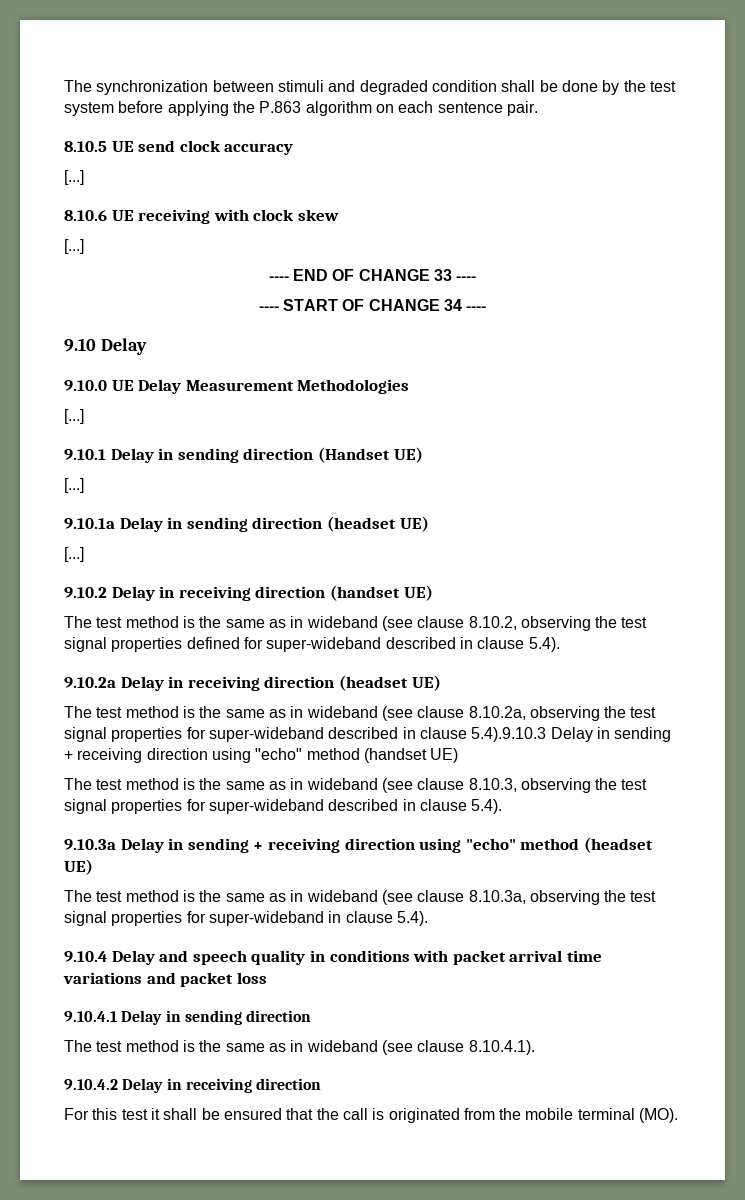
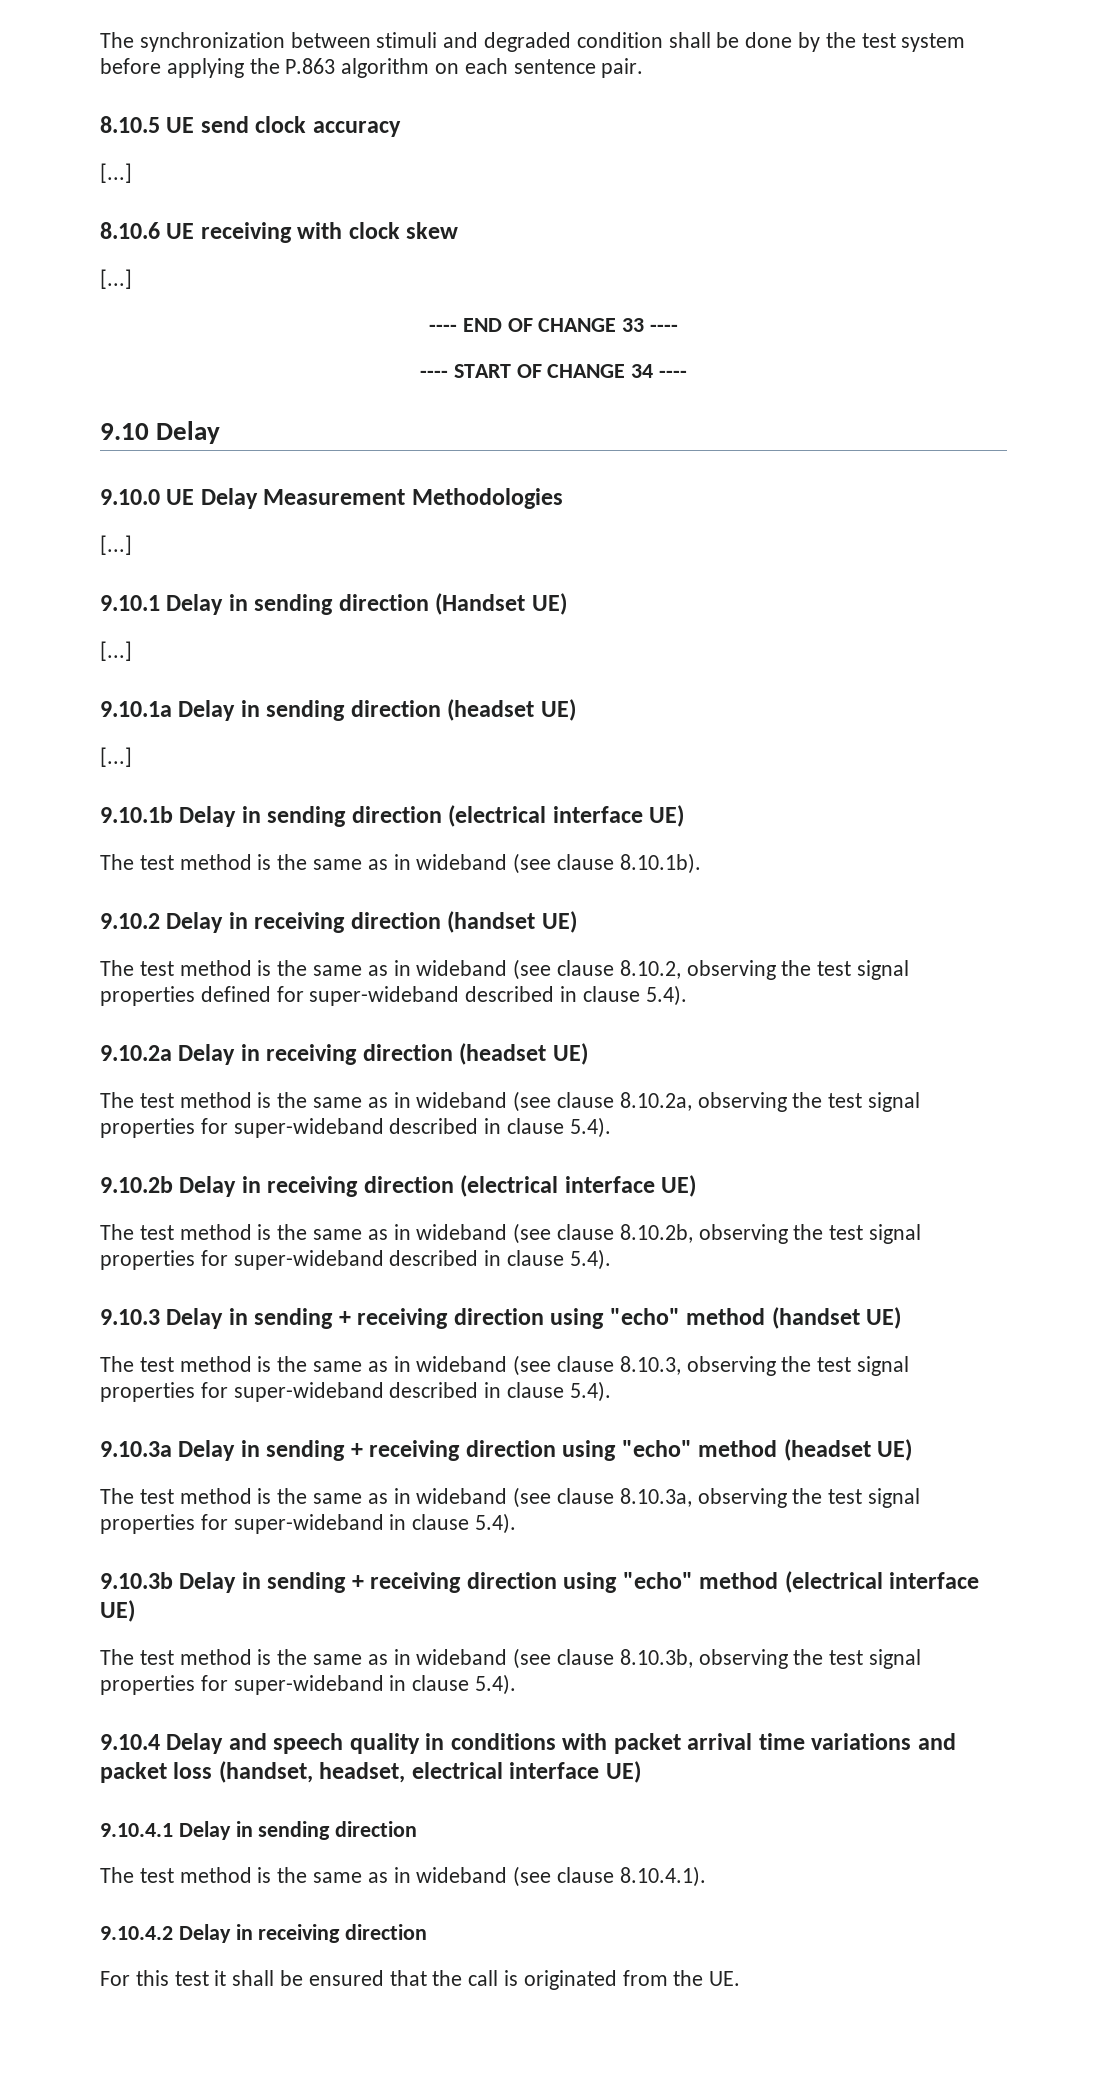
+ 9.10.1b Delay in sending direction (electrical interface UE)
+ The test method is the same as in wideband (see clause 8.10.1b).
- The test method is the same as in wideband (see clause 8.10.2a, observing the test signal properties for super-wideband described in clause 5.4).9.10.3 Delay in sending + receiving direction using "echo" method (handset UE)
+ The test method is the same as in wideband (see clause 8.10.2a, observing the test signal properties for super-wideband described in clause 5.4).
+ 9.10.2b Delay in receiving direction (electrical interface UE)
+ The test method is the same as in wideband (see clause 8.10.2b, observing the test signal properties for super-wideband described in clause 5.4).
+ 9.10.3 Delay in sending + receiving direction using "echo" method (handset UE)
+ 9.10.3b Delay in sending + receiving direction using "echo" method (electrical interface UE)
+ The test method is the same as in wideband (see clause 8.10.3b, observing the test signal properties for super-wideband in clause 5.4).
- 9.10.4 Delay and speech quality in conditions with packet arrival time variations and packet loss
+ 9.10.4 Delay and speech quality in conditions with packet arrival time variations and packet loss (handset, headset, electrical interface UE)
- For this test it shall be ensured that the call is originated from the mobile terminal (MO).
+ For this test it shall be ensured that the call is originated from the UE.

